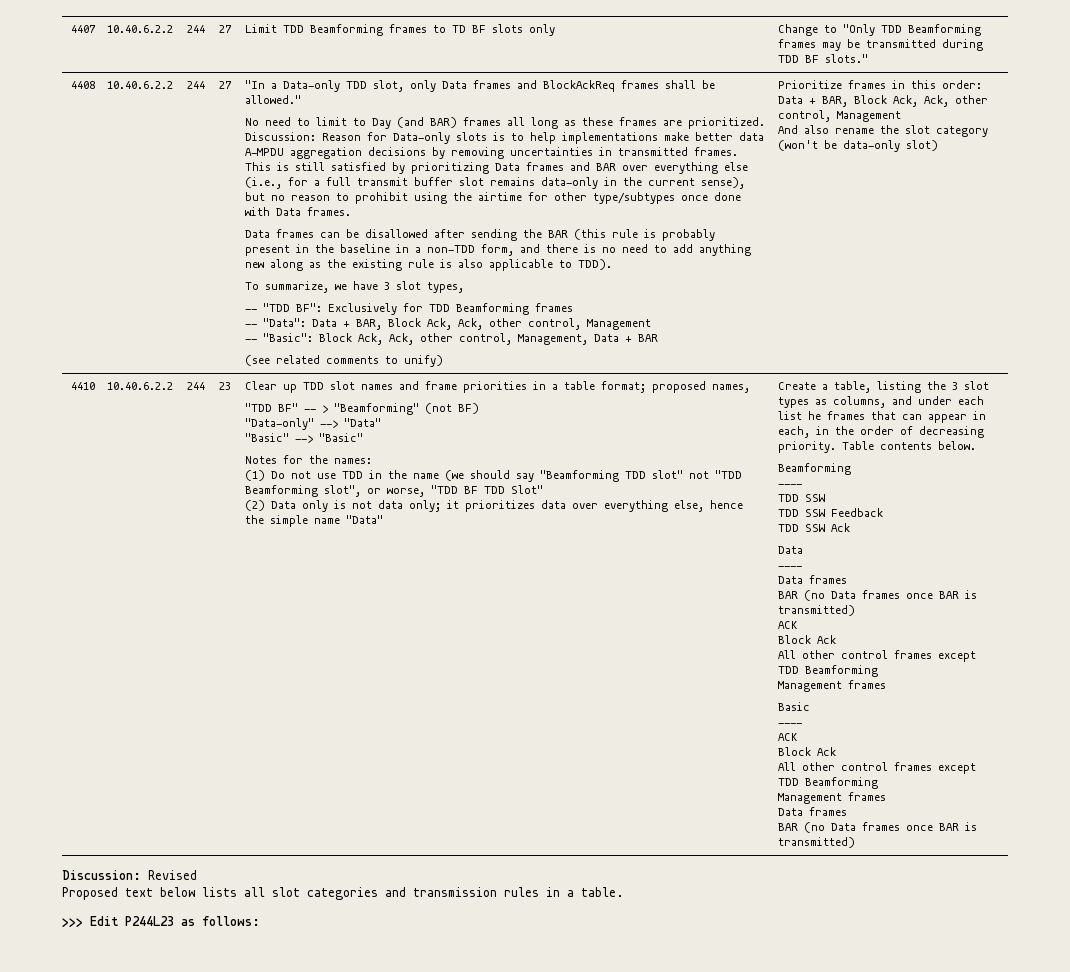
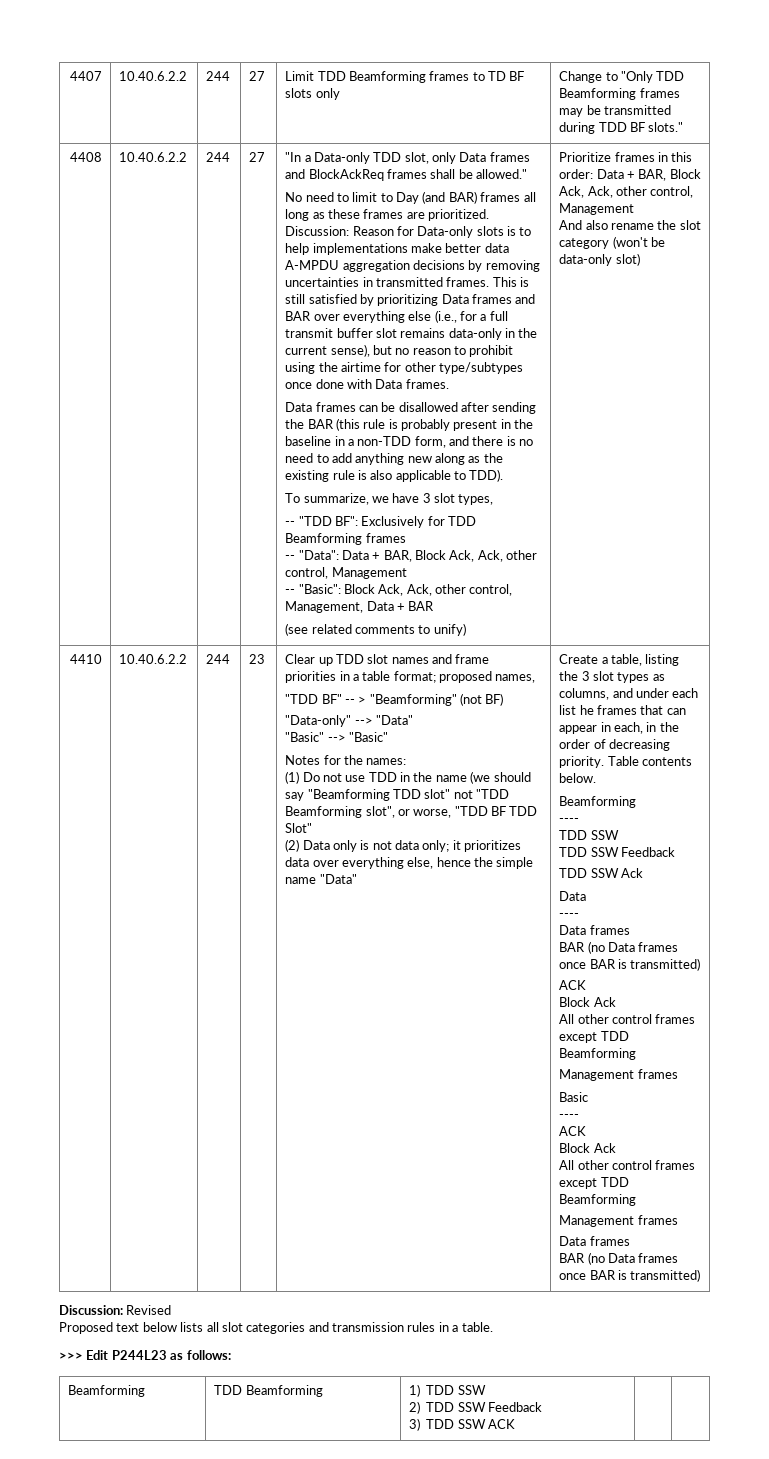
+ Beamforming | TDD Beamforming | 1) TDD SSW
+ 2) TDD SSW Feedback
+ 3) TDD SSW ACK | |

